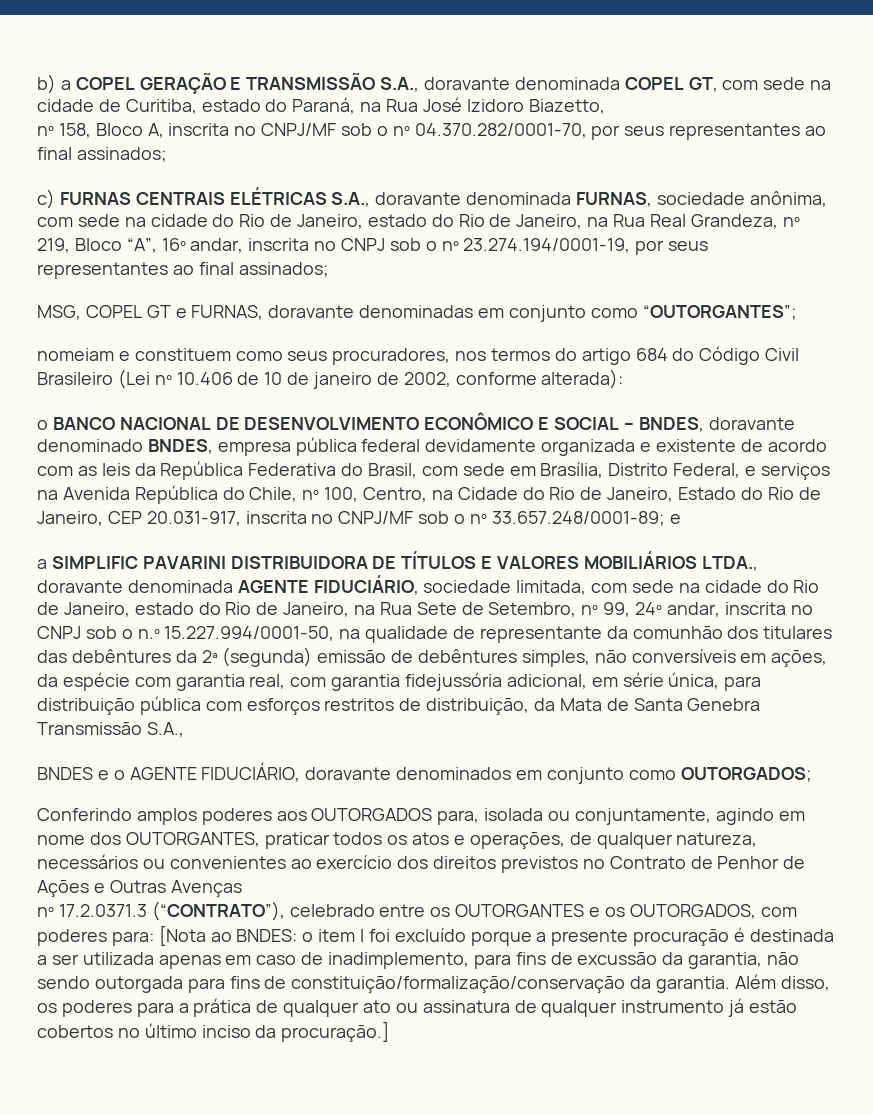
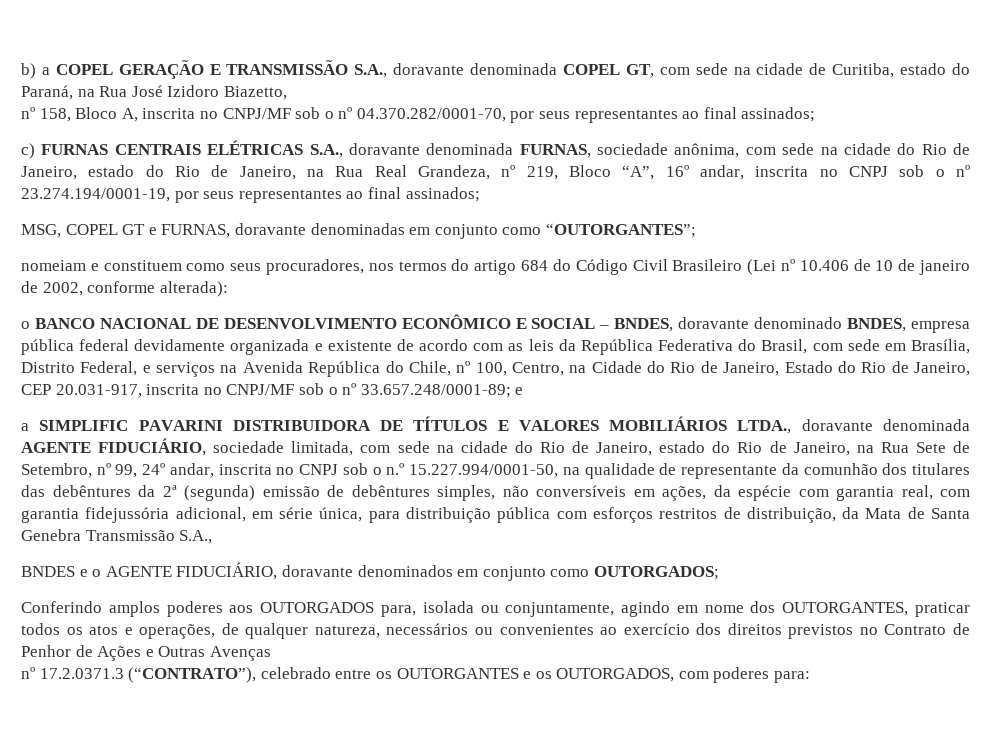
- nº 17.2.0371.3 (“CONTRATO”), celebrado entre os OUTORGANTES e os OUTORGADOS, com poderes para: [Nota ao BNDES: o item I foi excluído porque a presente procuração é destinada a ser utilizada apenas em caso de inadimplemento, para fins de excussão da garantia, não sendo outorgada para fins de constituição/formalização/conservação da garantia. Além disso, os poderes para a prática de qualquer ato ou assinatura de qualquer instrumento já estão cobertos no último inciso da procuração.]
+ nº 17.2.0371.3 (“CONTRATO”), celebrado entre os OUTORGANTES e os OUTORGADOS, com poderes para:

